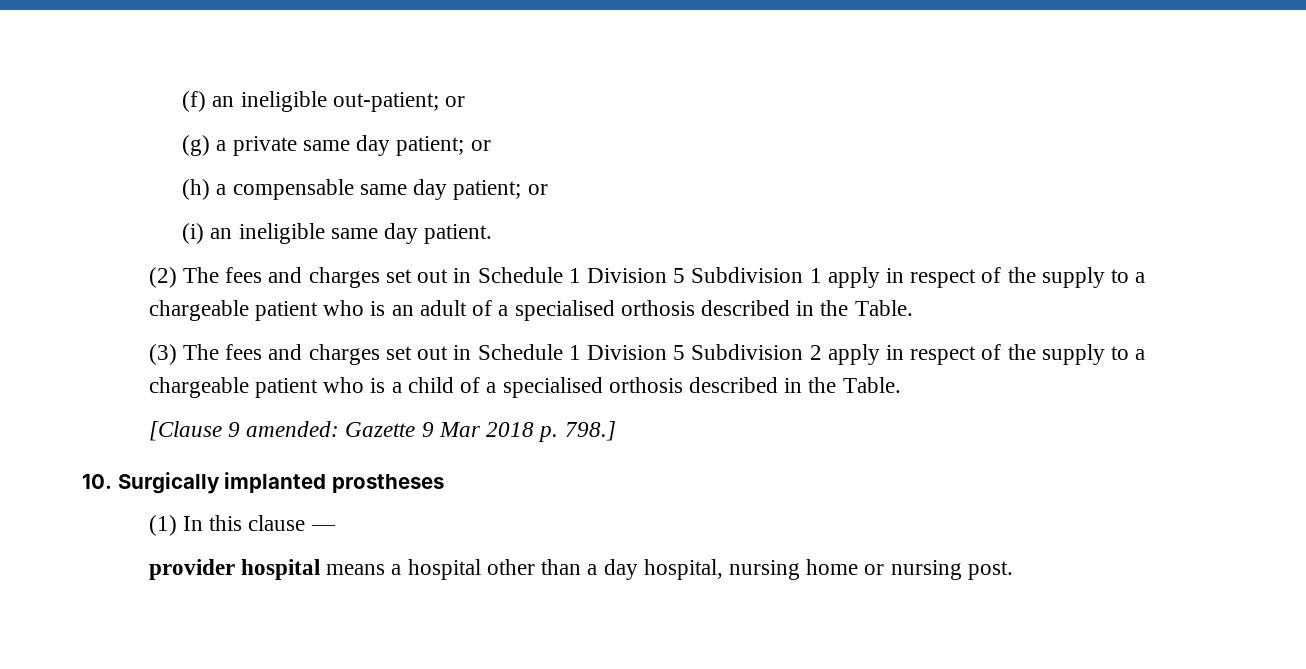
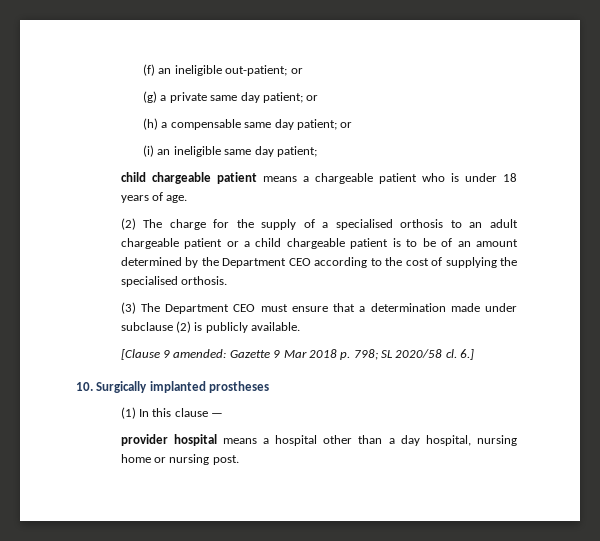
- (i) an ineligible same day patient.
- (2) The fees and charges set out in Schedule 1 Division 5 Subdivision 1 apply in respect of the supply to a chargeable patient who is an adult of a specialised orthosis described in the Table.
- (3) The fees and charges set out in Schedule 1 Division 5 Subdivision 2 apply in respect of the supply to a chargeable patient who is a child of a specialised orthosis described in the Table.
+ (i) an ineligible same day patient;
+ child chargeable patient means a chargeable patient who is under 18 years of age.
+ (2) The charge for the supply of a specialised orthosis to an adult chargeable patient or a child chargeable patient is to be of an amount determined by the Department CEO according to the cost of supplying the specialised orthosis.
+ (3) The Department CEO must ensure that a determination made under subclause (2) is publicly available.
- [Clause 9 amended: Gazette 9 Mar 2018 p. 798.]
+ [Clause 9 amended: Gazette 9 Mar 2018 p. 798; SL 2020/58 cl. 6.]

